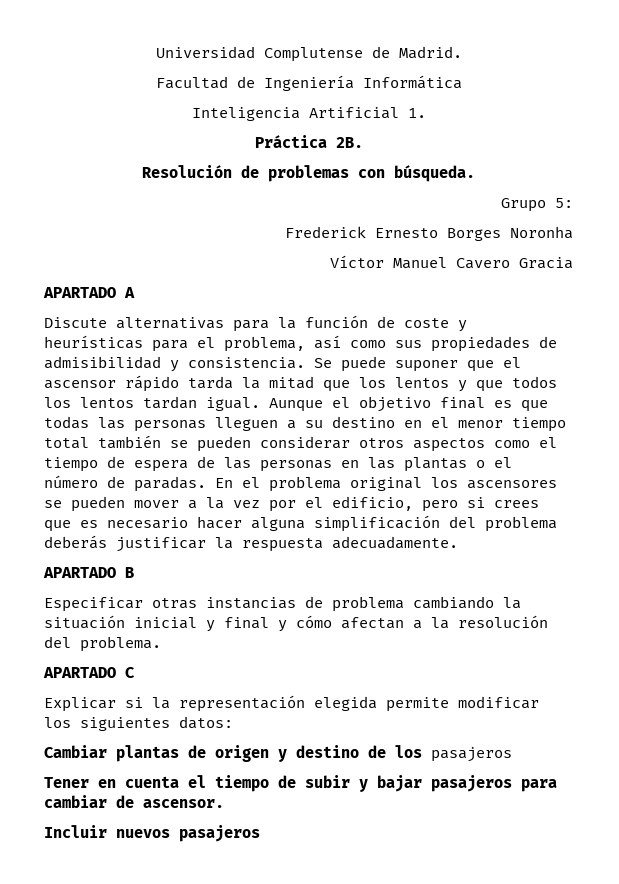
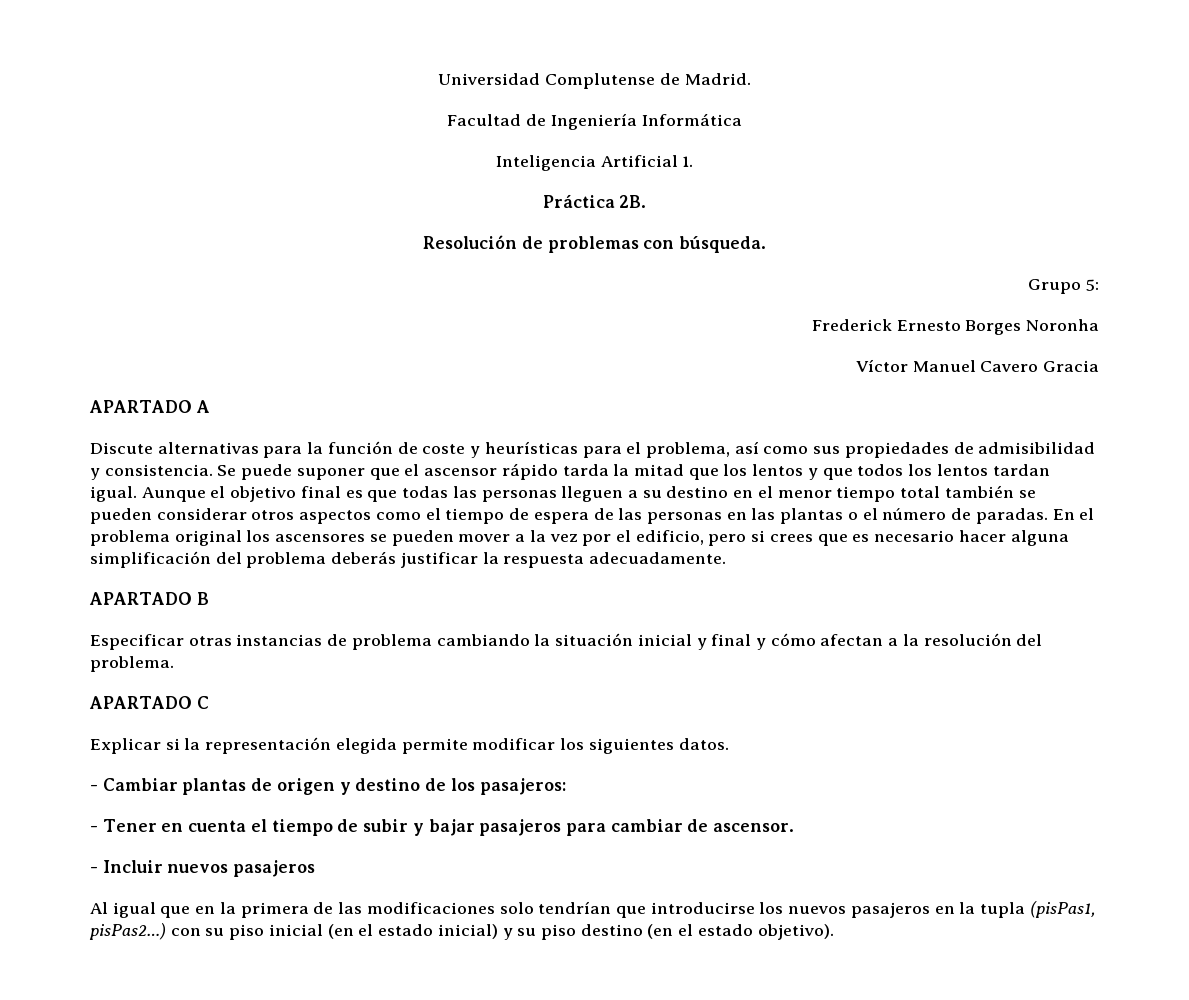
- Explicar si la representación elegida permite modificar los siguientes datos:
- Cambiar plantas de origen y destino de los pasajeros
- Tener en cuenta el tiempo de subir y bajar pasajeros para cambiar de ascensor.
+ Explicar si la representación elegida permite modificar los siguientes datos.
+ - Cambiar plantas de origen y destino de los pasajeros:
+ - Tener en cuenta el tiempo de subir y bajar pasajeros para cambiar de ascensor.
- Incluir nuevos pasajeros
+ - Incluir nuevos pasajeros
+ Al igual que en la primera de las modificaciones solo tendrían que introducirse los nuevos pasajeros en la tupla (pisPas1, pisPas2…) con su piso inicial (en el estado inicial) y su piso destino (en el estado objetivo).

